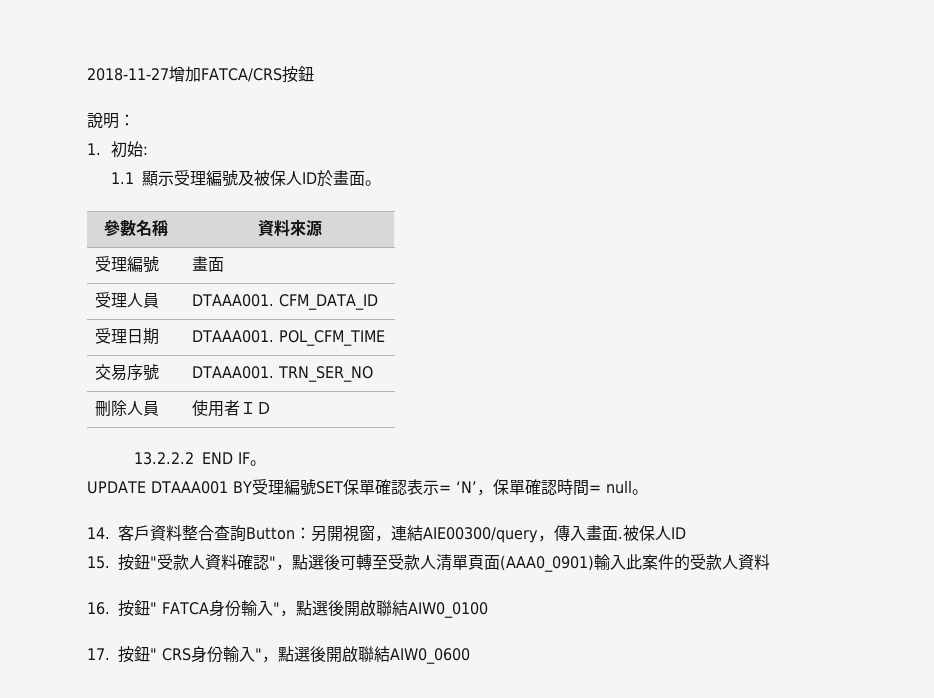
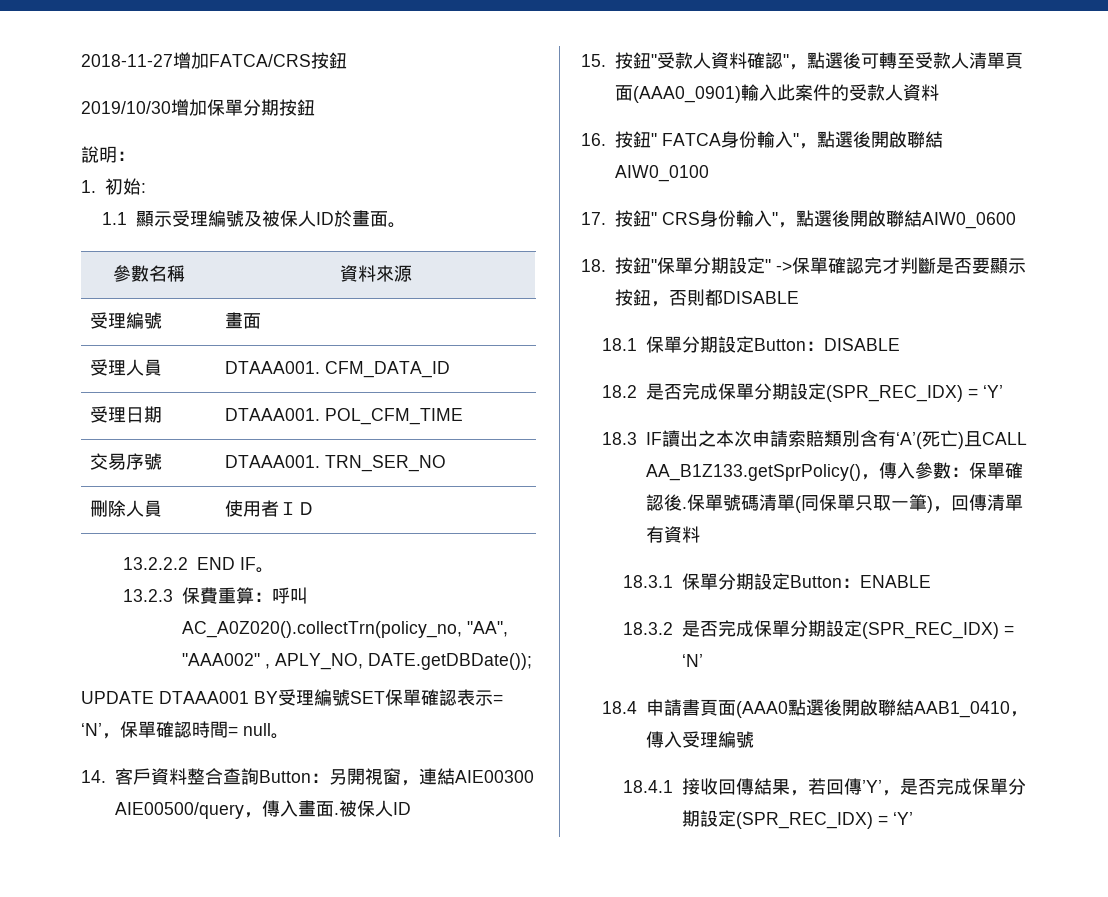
+ 2019/10/30增加保單分期按鈕
+ 13.2.3保費重算：呼叫AC_A0Z020().collectTrn(policy_no, "AA", "AAA002" , APLY_NO, DATE.getDBDate());
- 14.客戶資料整合查詢Button：另開視窗，連結AIE00300/query，傳入畫面.
+ 14.客戶資料整合查詢Button：另開視窗，連結AIE00300 AIE00500/query，傳入畫面.
+ 18.按鈕"保單分期設定" ->保單確認完才判斷是否要顯示按鈕，否則都DISABLE
+ 18.1保單分期設定Button：DISABLE
+ 18.2是否完成保單分期設定(SPR_REC_IDX) = ‘Y’
+ 18.3 IF讀出之本次申請索賠類別含有‘A’(死亡)且CALL AA_B1Z133.getSprPolicy()，傳入參數：保單確認後.保單號碼清單(同保單只取一筆)，回傳清單有資料
+ 18.3.1保單分期設定Button：ENABLE
+ 18.3.2是否完成保單分期設定(SPR_REC_IDX) = ‘N’
+ 18.4申請書頁面(AAA0點選後開啟聯結AAB1_0410，傳入受理編號
+ 18.4.1接收回傳結果，若回傳’Y’，是否完成保單分期設定(SPR_REC_IDX) = ‘Y’

